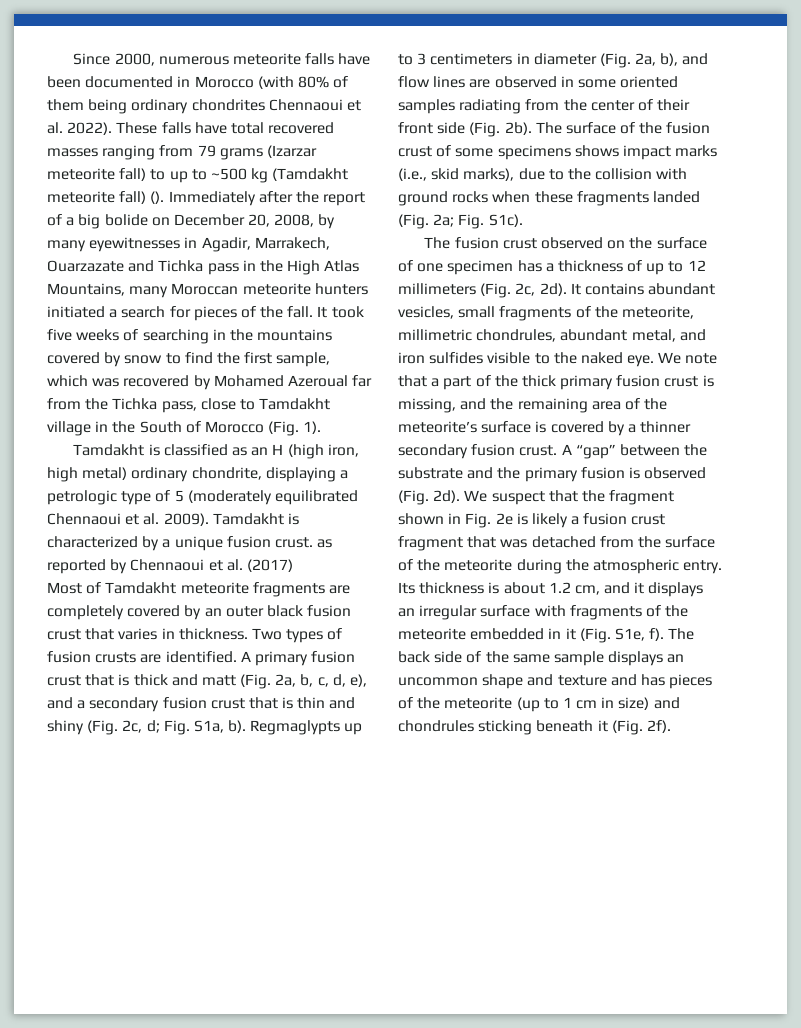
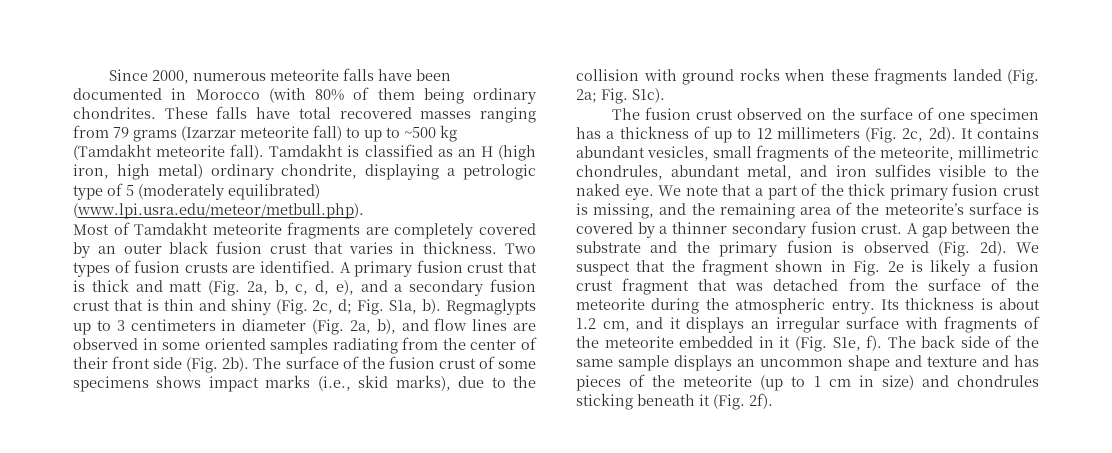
- Since 2000, numerous meteorite falls have been documented in Morocco (with 80% of them being ordinary chondrites Chennaoui et al. 2022).
+ Since 2000, numerous meteorite falls have been documented in Morocco (with 80% of them being ordinary chondrites.
- These falls have total recovered masses ranging from 79 grams (Izarzar meteorite fall) to up to ~500 kg (Tamdakht meteorite fall) (). Immediately after the report of a big bolide on December 20, 2008, by many eyewitnesses in Agadir, Marrakech, Ouarzazate and Tichka pass in the High Atlas Mountains, many Moroccan meteorite hunters initiated a search for pieces of the fall. It took five weeks of searching in the mountains covered by snow to find the first sample, which was recovered by Mohamed Azeroual far from the Tichka pass, close to Tamdakht village in the South of Morocco (Fig. 1).
- Tamdakht is classified as an H (high iron, high metal) ordinary chondrite, displaying a petrologic type of 5 (moderately equilibrated Chennaoui et al. 2009). Tamdakht is characterized by a unique fusion crust. as reported by Chennaoui et al. (2017)
+ These falls have total recovered masses ranging from 79 grams (Izarzar meteorite fall) to up to ~500 kg (Tamdakht meteorite fall). Tamdakht is classified as an H (high iron, high metal) ordinary chondrite, displaying a petrologic type of 5 (moderately equilibrated) (www.lpi.usra.edu/meteor/metbull.php).
- A “gap” between the substrate and the primary fusion is observed (Fig. 2d).
+ A gap between the substrate and the primary fusion is observed (Fig. 2d).

